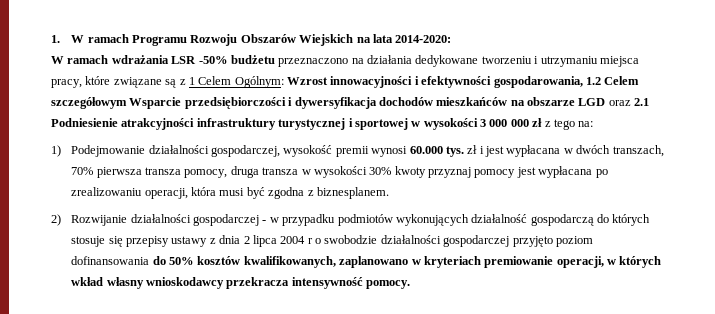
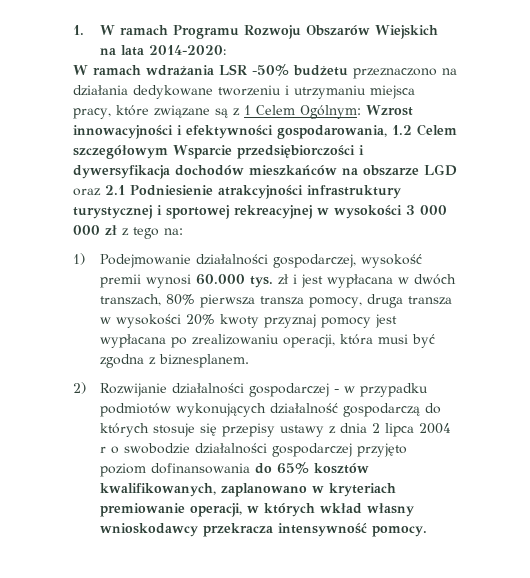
- W ramach wdrażania LSR -50% budżetu przeznaczono na działania dedykowane tworzeniu i utrzymaniu miejsca pracy, które związane są z 1 Celem Ogólnym: Wzrost innowacyjności i efektywności gospodarowania, 1.2 Celem szczegółowym Wsparcie przedsiębiorczości i dywersyfikacja dochodów mieszkańców na obszarze LGD oraz 2.1 Podniesienie atrakcyjności infrastruktury turystycznej i sportowej w wysokości 3 000 000 zł z tego na:
+ W ramach wdrażania LSR -50% budżetu przeznaczono na działania dedykowane tworzeniu i utrzymaniu miejsca pracy, które związane są z 1 Celem Ogólnym: Wzrost innowacyjności i efektywności gospodarowania, 1.2 Celem szczegółowym Wsparcie przedsiębiorczości i dywersyfikacja dochodów mieszkańców na obszarze LGD oraz 2.1 Podniesienie atrakcyjności infrastruktury turystycznej i sportowej rekreacyjnej w wysokości 3 000 000 zł z tego na:
- 1) Podejmowanie działalności gospodarczej, wysokość premii wynosi 60.000 tys. zł i jest wypłacana w dwóch transzach, 70% pierwsza transza pomocy, druga transza w wysokości 30% kwoty przyznaj pomocy jest wypłacana po zrealizowaniu operacji, która musi być zgodna z biznesplanem.
+ 1) Podejmowanie działalności gospodarczej, wysokość premii wynosi 60.000 tys. zł i jest wypłacana w dwóch transzach, 80% pierwsza transza pomocy, druga transza w wysokości 20% kwoty przyznaj pomocy jest wypłacana po zrealizowaniu operacji, która musi być zgodna z biznesplanem.
- 2) Rozwijanie działalności gospodarczej - w przypadku podmiotów wykonujących działalność gospodarczą do których stosuje się przepisy ustawy z dnia 2 lipca 2004 r o swobodzie działalności gospodarczej przyjęto poziom dofinansowania do 50% kosztów kwalifikowanych, zaplanowano w kryteriach premiowanie operacji, w których wkład własny wnioskodawcy przekracza intensywność pomocy.
+ 2) Rozwijanie działalności gospodarczej - w przypadku podmiotów wykonujących działalność gospodarczą do których stosuje się przepisy ustawy z dnia 2 lipca 2004 r o swobodzie działalności gospodarczej przyjęto poziom dofinansowania do 65% kosztów kwalifikowanych, zaplanowano w kryteriach premiowanie operacji, w których wkład własny wnioskodawcy przekracza intensywność pomocy.

